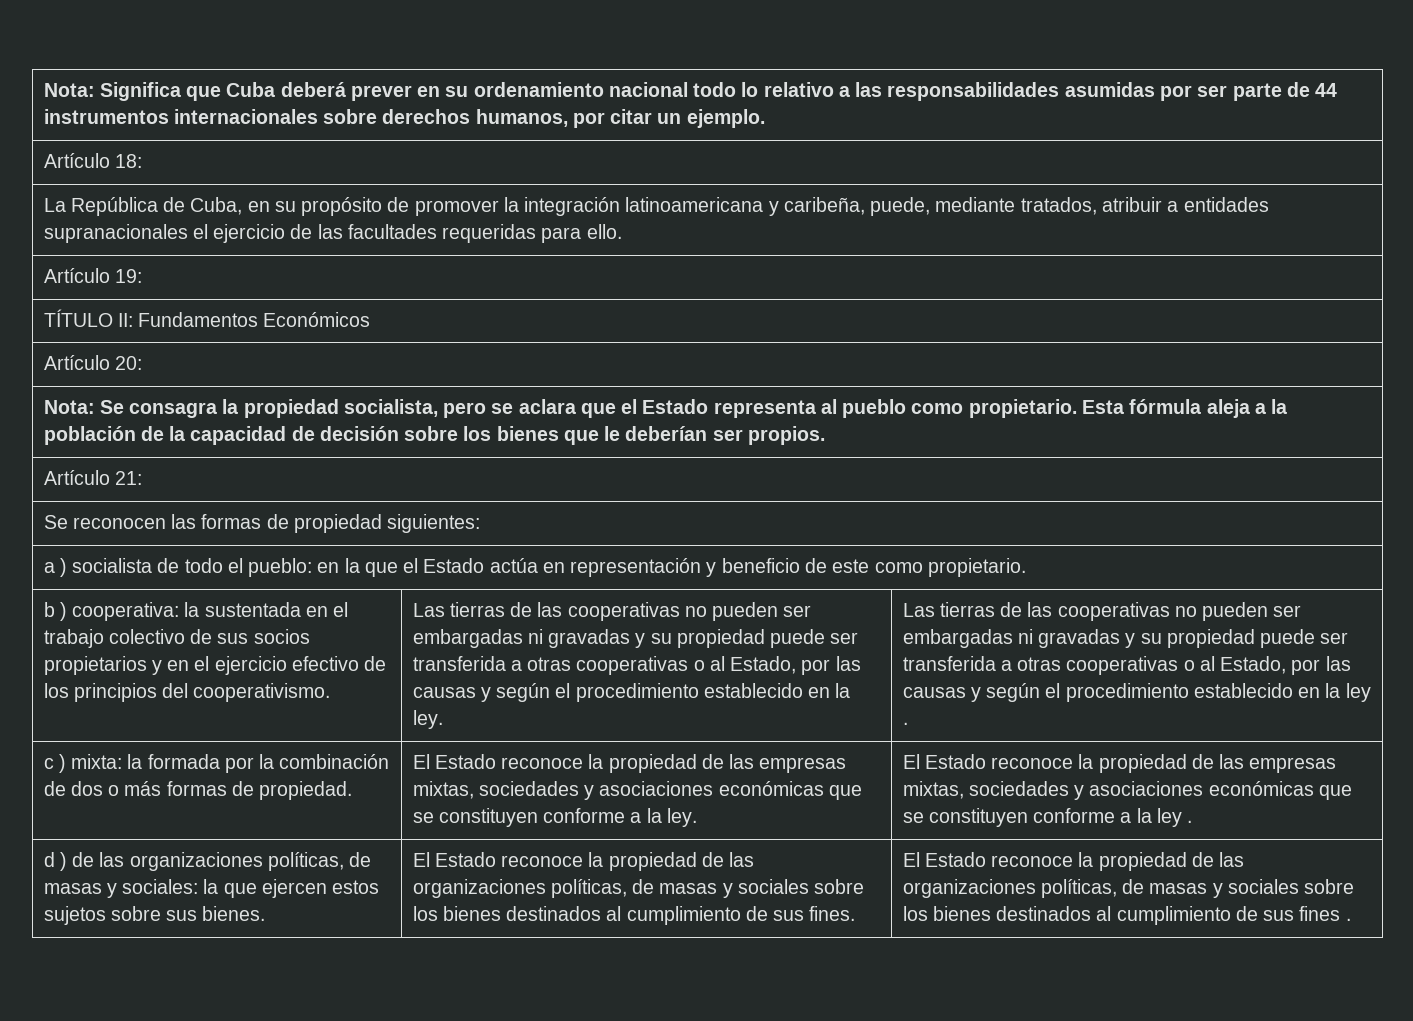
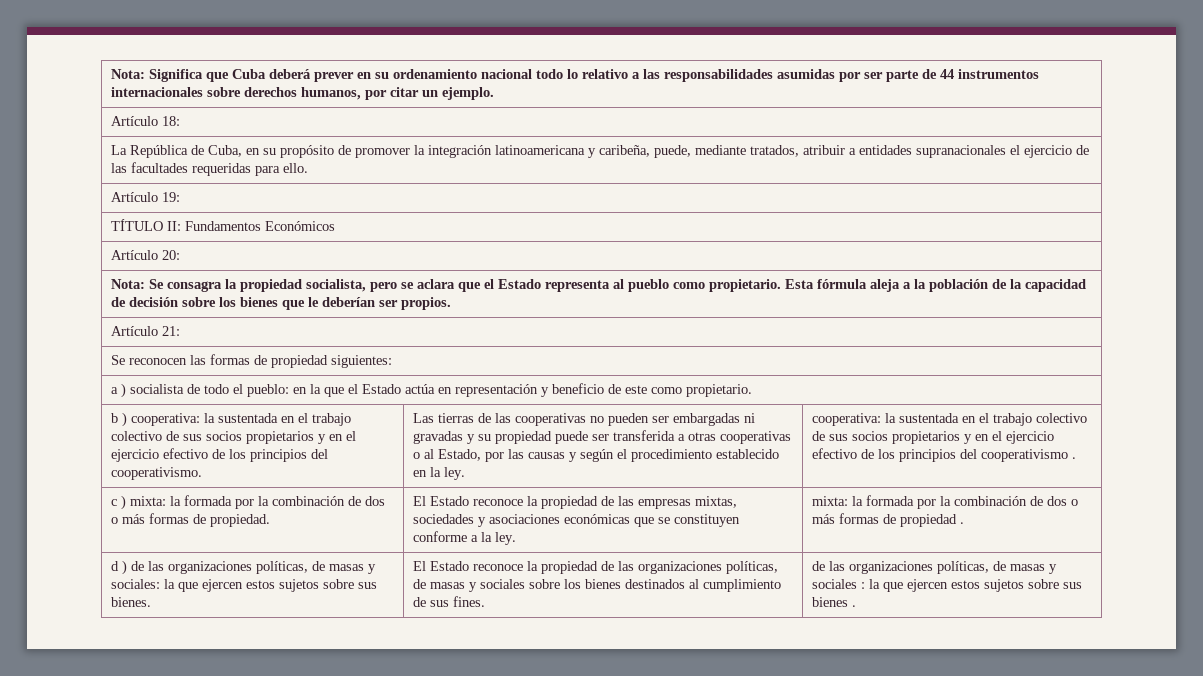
- Las tierras de las cooperativas no pueden ser embargadas ni gravadas y su propiedad puede ser transferida a otras cooperativas o al Estado, por las causas y según el procedimiento establecido en la ley .
+ cooperativa: la sustentada en el trabajo colectivo de sus socios propietarios y en el ejercicio efectivo de los principios del cooperativismo .
- El Estado reconoce la propiedad de las empresas mixtas, sociedades y asociaciones económicas que se constituyen conforme a la ley .
+ mixta: la formada por la combinación de dos o más formas de propiedad .
- El Estado reconoce la propiedad de las organizaciones políticas, de masas y sociales sobre los bienes destinados al cumplimiento de sus fines .
+ de las organizaciones políticas, de masas y sociales : la que ejercen estos sujetos sobre sus bienes .

